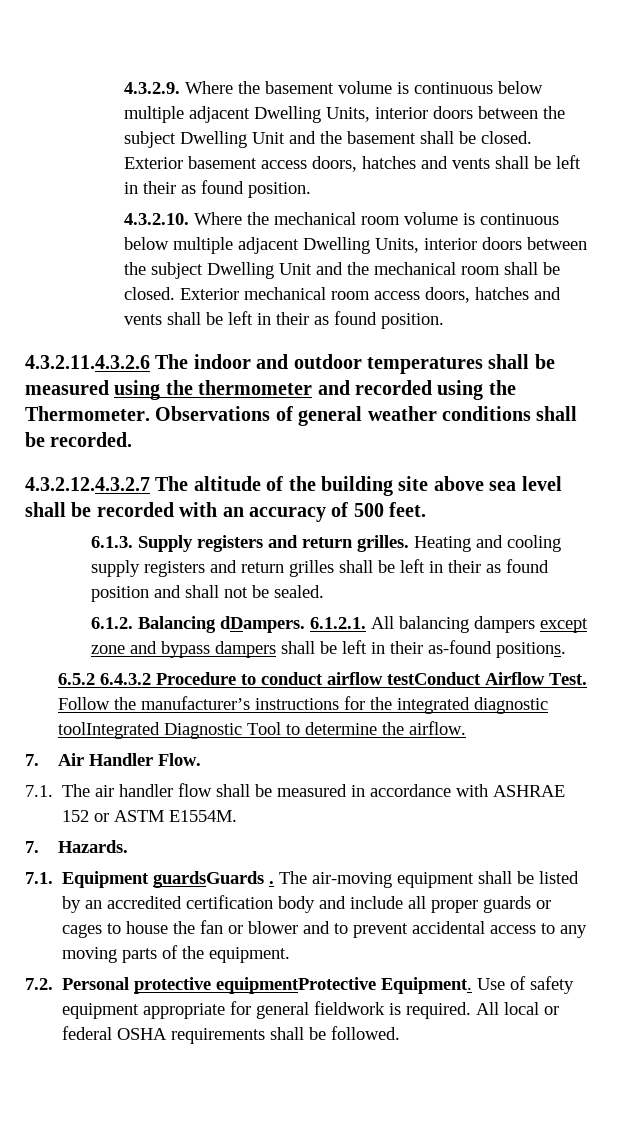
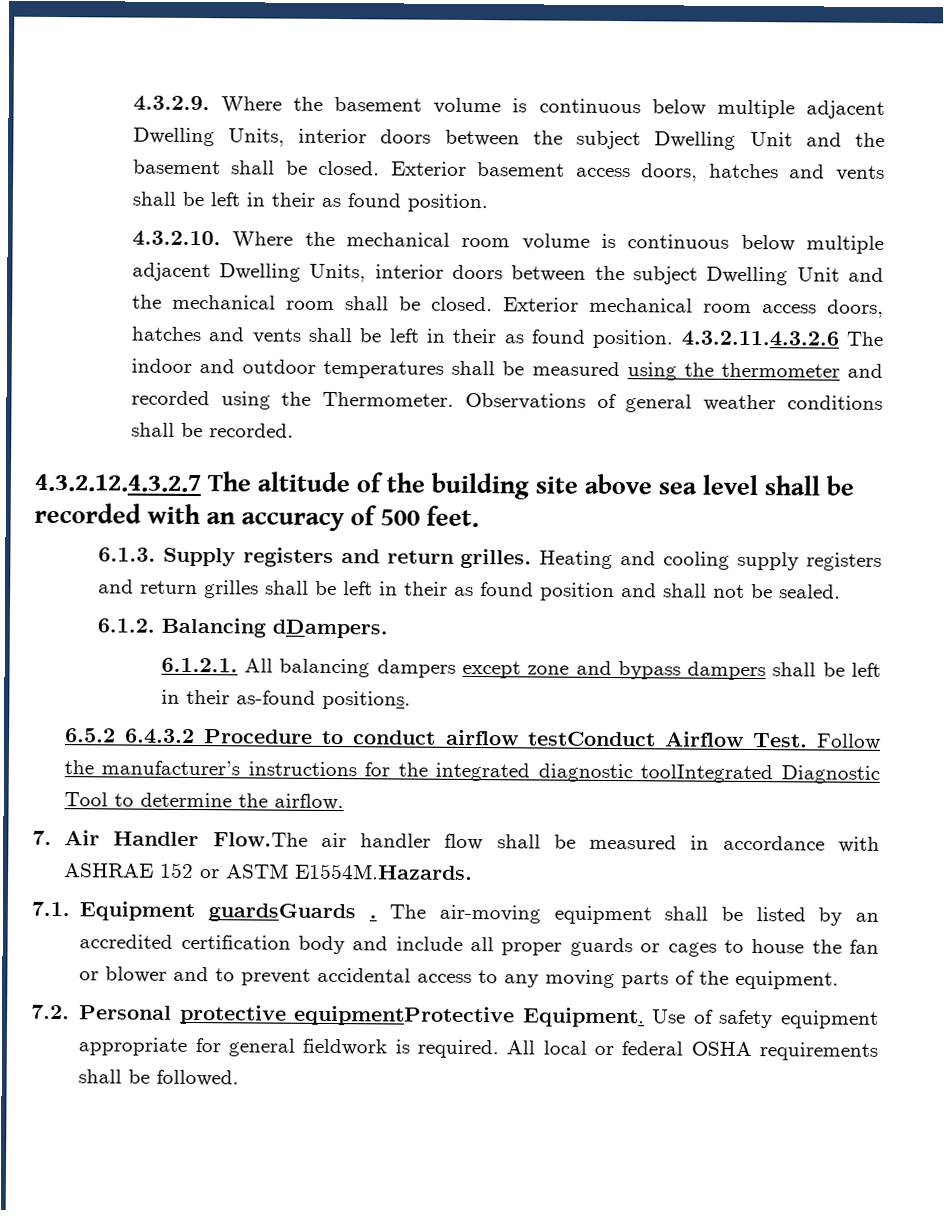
- Exterior mechanical room access doors, hatches and vents shall be left in their as found position.
- 4.3.2.11.4.3.2.6 The indoor and outdoor temperatures shall be measured using the thermometer and recorded using the Thermometer.
+ Exterior mechanical room access doors, hatches and vents shall be left in their as found position. 4.3.2.11.4.3.2.6 The indoor and outdoor temperatures shall be measured using the thermometer and recorded using the Thermometer.
- 6.1.2. Balancing dDampers. 6.1.2.1. All balancing dampers except zone and bypass dampers shall be left in their as-found positions.
+ 6.1.2. Balancing dDampers.
+ 6.1.2.1. All balancing dampers except zone and bypass dampers shall be left in their as-found positions.
- 7. Air Handler Flow.
- 7.1. The air handler flow shall be measured in accordance with ASHRAE 152 or ASTM E1554M.
- 7. Hazards.
+ 7. Air Handler Flow.The air handler flow shall be measured in accordance with ASHRAE 152 or ASTM E1554M.Hazards.

